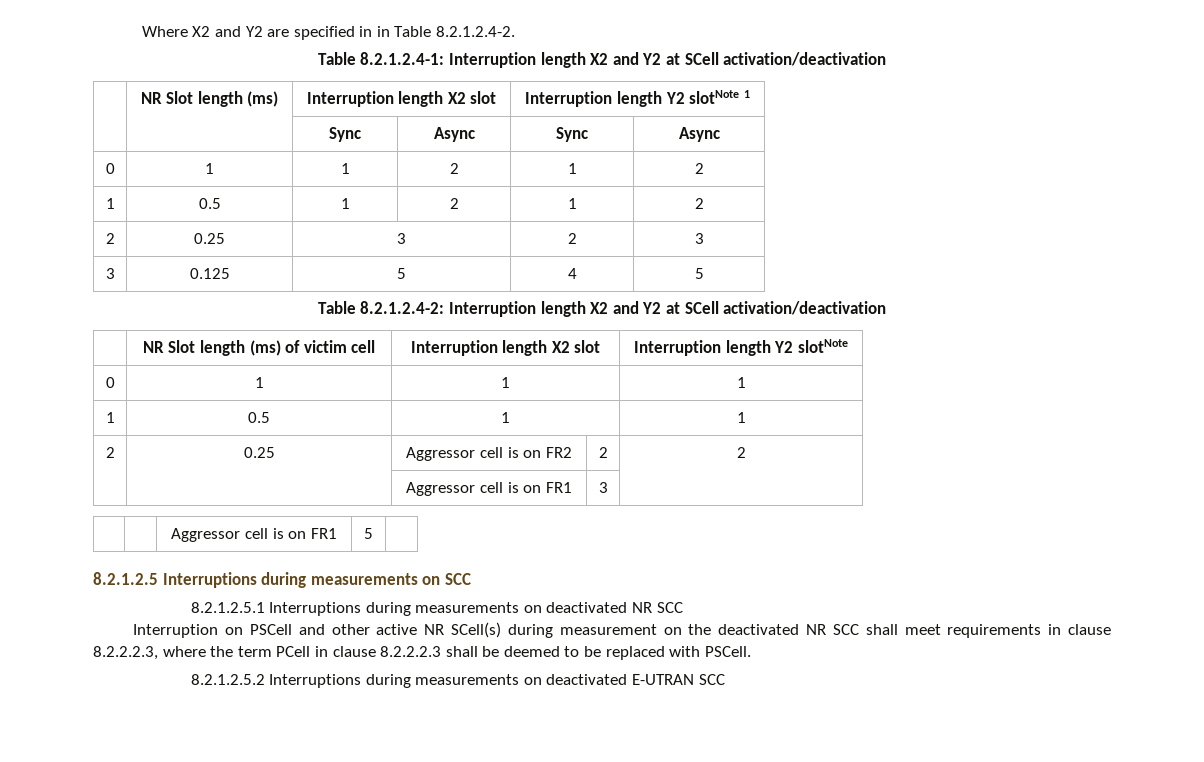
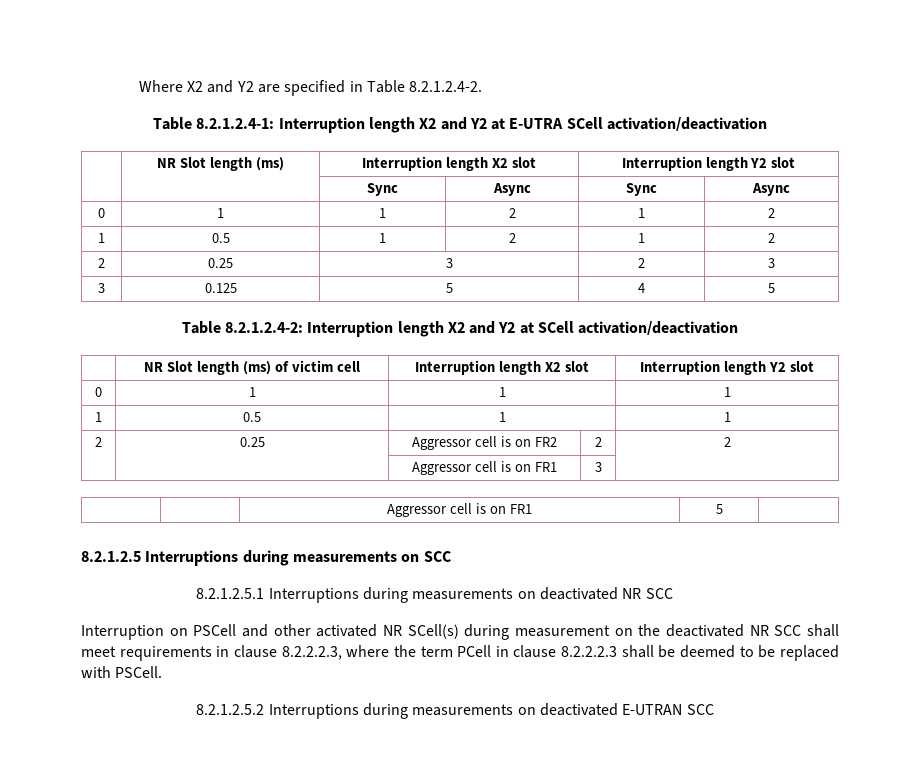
- Where X2 and Y2 are specified in in Table 8.2.1.2.4-2.
+ Where X2 and Y2 are specified in Table 8.2.1.2.4-2.
- Table 8.2.1.2.4-1: Interruption length X2 and Y2 at SCell activation/deactivation
+ Table 8.2.1.2.4-1: Interruption length X2 and Y2 at E-UTRA SCell activation/deactivation
- | NR Slot length (ms) | Interruption length X2 slot | Interruption length Y2 slotNote 1
+ | NR Slot length (ms) | Interruption length X2 slot | Interruption length Y2 slot
- | NR Slot length (ms) of victim cell | Interruption length X2 slot | Interruption length Y2 slotNote
+ | NR Slot length (ms) of victim cell | Interruption length X2 slot | Interruption length Y2 slot
- Interruption on PSCell and other active NR SCell(s) during measurement on the deactivated NR SCC shall meet requirements in clause 8.2.2.2.3, where the term PCell in clause 8.2.2.2.3 shall be deemed to be replaced with PSCell.
+ Interruption on PSCell and other activated NR SCell(s) during measurement on the deactivated NR SCC shall meet requirements in clause 8.2.2.2.3, where the term PCell in clause 8.2.2.2.3 shall be deemed to be replaced with PSCell.

